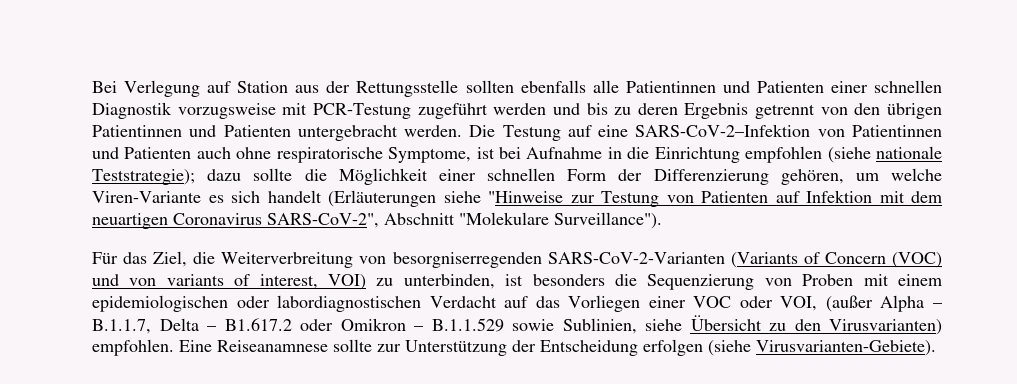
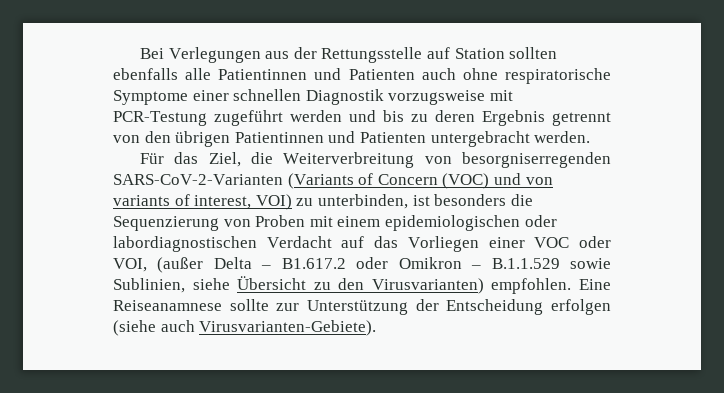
- Bei Verlegung auf Station aus der Rettungsstelle sollten ebenfalls alle Patientinnen und Patienten einer schnellen Diagnostik vorzugsweise mit PCR-Testung zugeführt werden und bis zu deren Ergebnis getrennt von den übrigen Patientinnen und Patienten untergebracht werden. Die Testung auf eine SARS-CoV-2–Infektion von Patientinnen und Patienten auch ohne respiratorische Symptome, ist bei Aufnahme in die Einrichtung empfohlen (siehe nationale Teststrategie); dazu sollte die Möglichkeit einer schnellen Form der Differenzierung gehören, um welche Viren-Variante es sich handelt (Erläuterungen siehe "Hinweise zur Testung von Patienten auf Infektion mit dem neuartigen Coronavirus SARS-CoV-2", Abschnitt "Molekulare Surveillance").
+ Bei Verlegungen aus der Rettungsstelle auf Station sollten ebenfalls alle Patientinnen und Patienten auch ohne respiratorische Symptome einer schnellen Diagnostik vorzugsweise mit PCR-Testung zugeführt werden und bis zu deren Ergebnis getrennt von den übrigen Patientinnen und Patienten untergebracht werden.
- Für das Ziel, die Weiterverbreitung von besorgniserregenden SARS-CoV-2-Varianten (Variants of Concern (VOC) und von variants of interest, VOI) zu unterbinden, ist besonders die Sequenzierung von Proben mit einem epidemiologischen oder labordiagnostischen Verdacht auf das Vorliegen einer VOC oder VOI, (außer Alpha – B.1.1.7, Delta – B1.617.2 oder Omikron – B.1.1.529 sowie Sublinien, siehe Übersicht zu den Virusvarianten) empfohlen.
+ Für das Ziel, die Weiterverbreitung von besorgniserregenden SARS-CoV-2-Varianten (Variants of Concern (VOC) und von variants of interest, VOI) zu unterbinden, ist besonders die Sequenzierung von Proben mit einem epidemiologischen oder labordiagnostischen Verdacht auf das Vorliegen einer VOC oder VOI, (außer Delta – B1.617.2 oder Omikron – B.1.1.529 sowie Sublinien, siehe Übersicht zu den Virusvarianten) empfohlen.
- Eine Reiseanamnese sollte zur Unterstützung der Entscheidung erfolgen (siehe Virusvarianten-Gebiete).
+ Eine Reiseanamnese sollte zur Unterstützung der Entscheidung erfolgen (siehe auch Virusvarianten-Gebiete).

